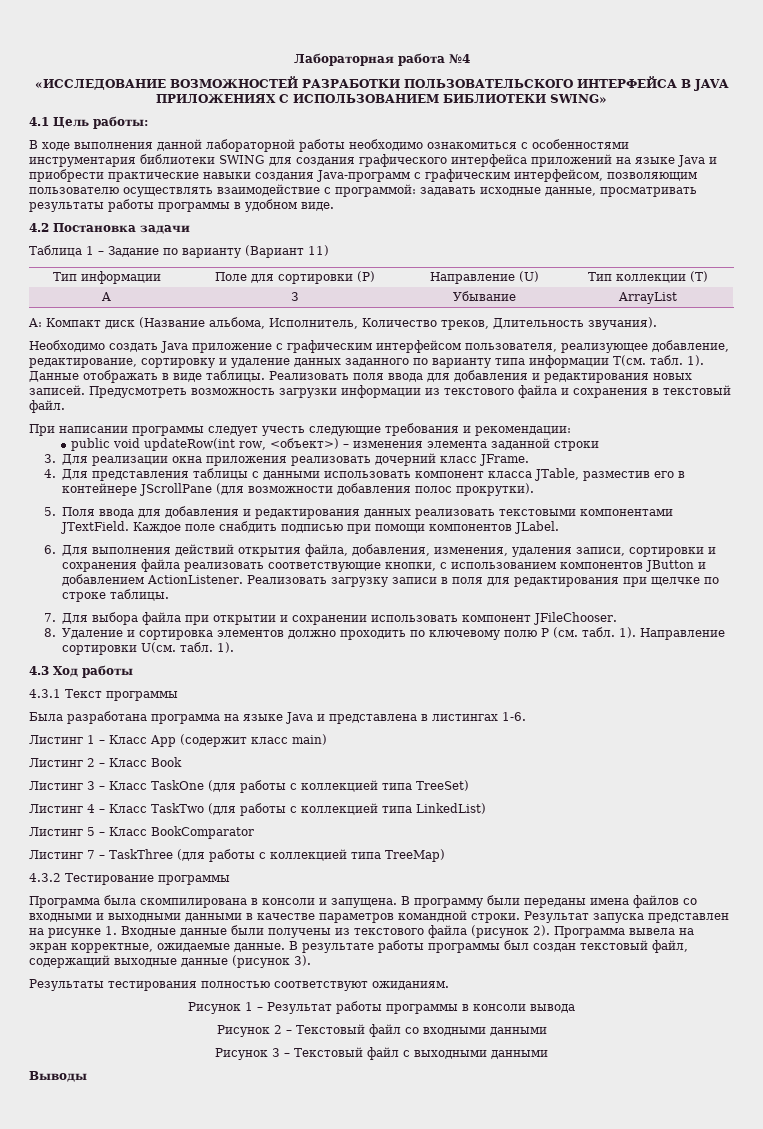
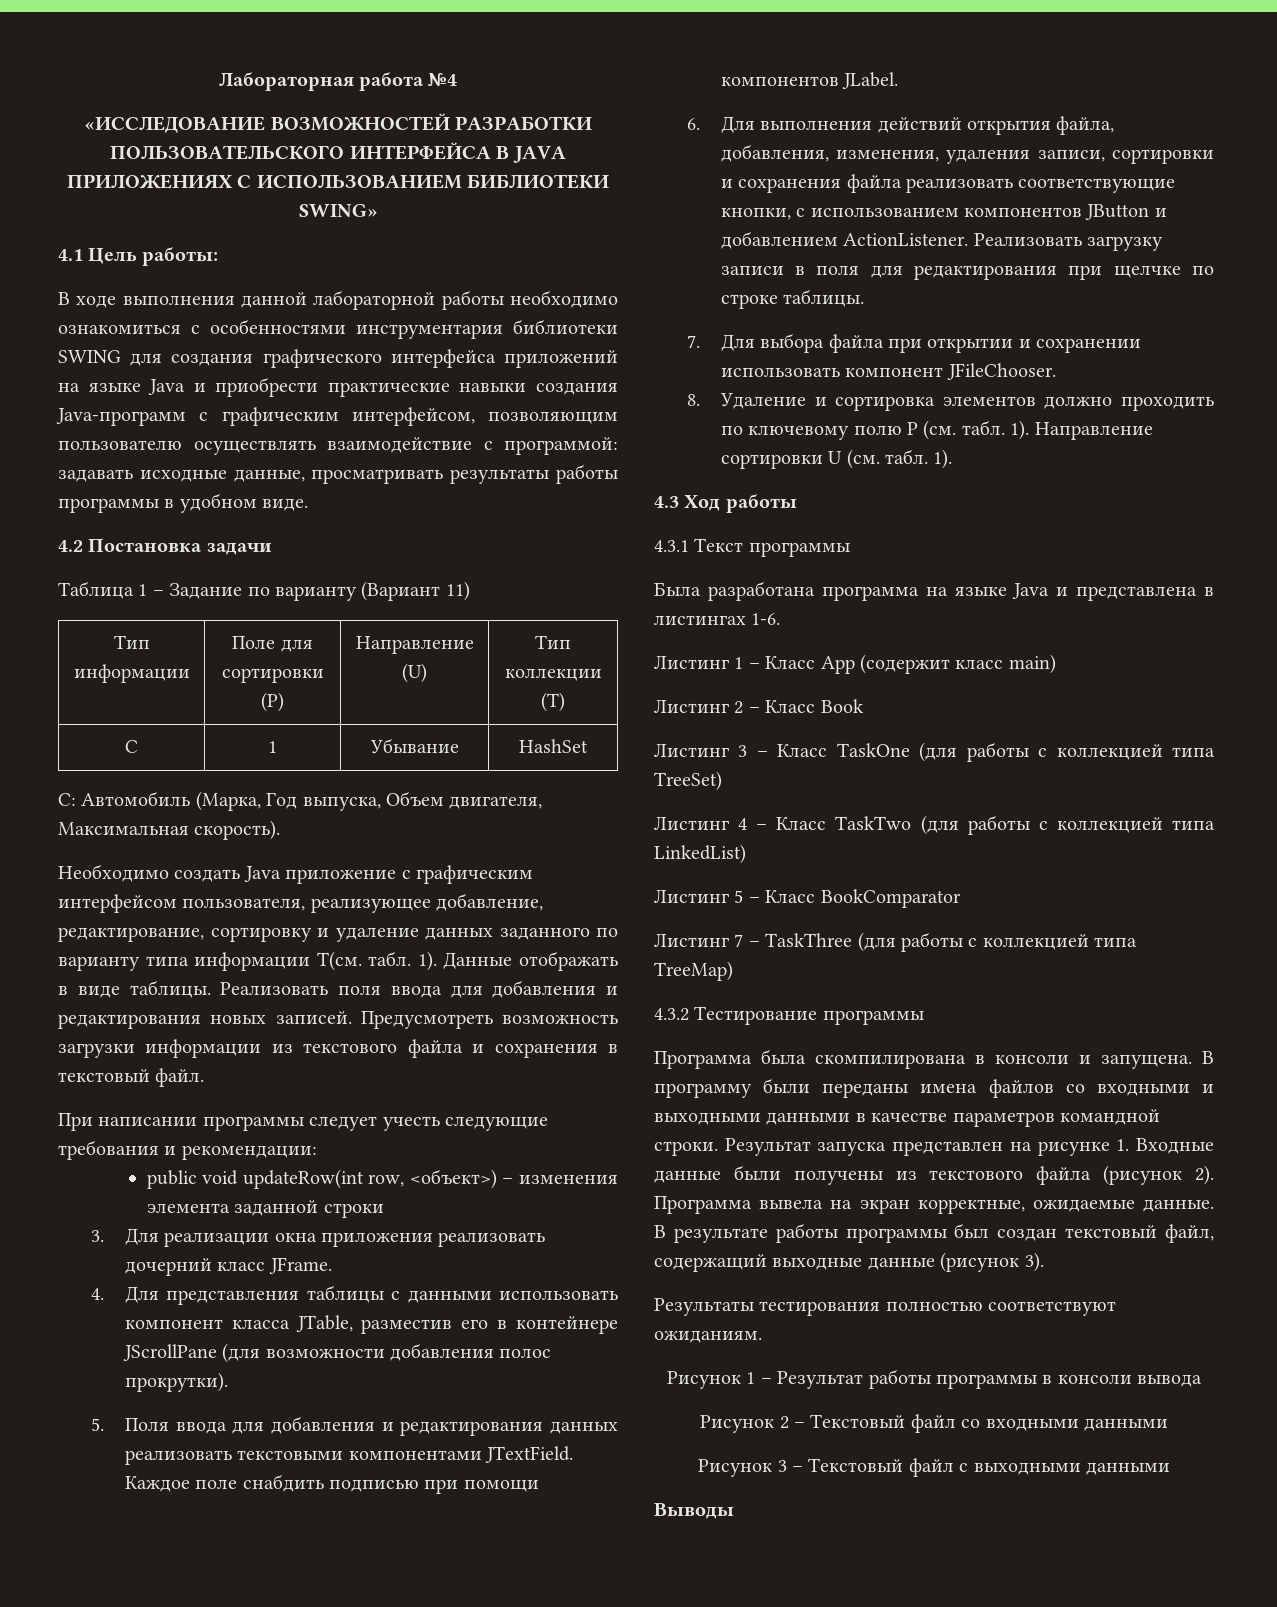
- A | 3 | Убывание | ArrayList
- A: Компакт диск (Название альбома, Исполнитель, Количество треков, Длительность звучания).
+ C | 1 | Убывание | HashSet
+ С: Автомобиль (Марка, Год выпуска, Объем двигателя, Максимальная скорость).
- Направление сортировки U(см. табл.
+ Направление сортировки U (см. табл.

